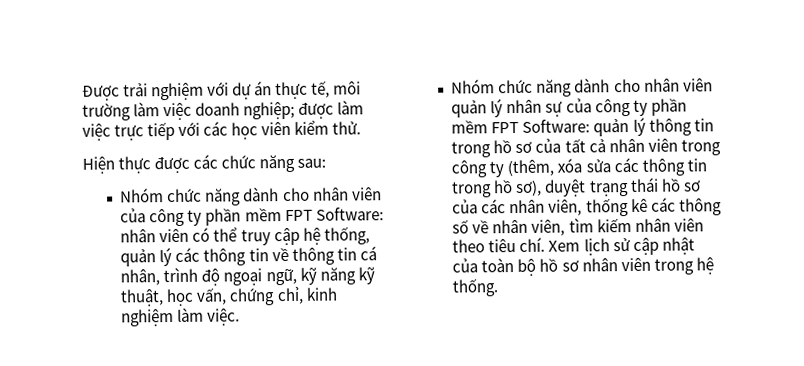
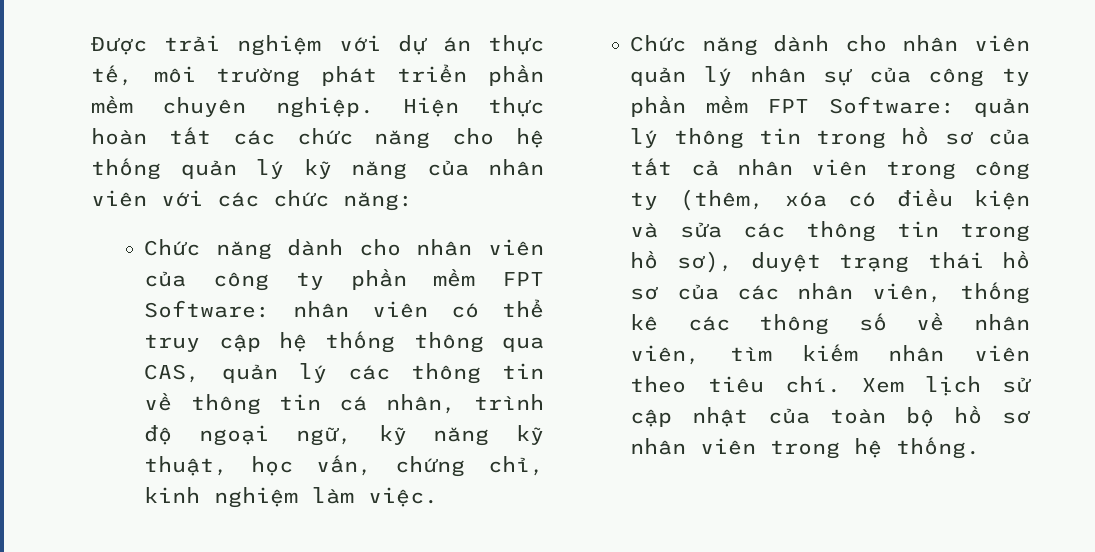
- Được trải nghiệm với dự án thực tế, môi trường làm việc doanh nghiệp; được làm việc trực tiếp với các học viên kiểm thử.
- Hiện thực được các chức năng sau:
- Nhóm chức năng dành cho nhân viên của công ty phần mềm FPT Software: nhân viên có thể truy cập hệ thống, quản lý các thông tin về thông tin cá nhân, trình độ ngoại ngữ, kỹ năng kỹ thuật, học vấn, chứng chỉ, kinh nghiệm làm việc.
+ Được trải nghiệm với dự án thực tế, môi trường phát triển phần mềm chuyên nghiệp. Hiện thực hoàn tất các chức năng cho hệ thống quản lý kỹ năng của nhân viên với các chức năng:
+ Chức năng dành cho nhân viên của công ty phần mềm FPT Software: nhân viên có thể truy cập hệ thống thông qua CAS, quản lý các thông tin về thông tin cá nhân, trình độ ngoại ngữ, kỹ năng kỹ thuật, học vấn, chứng chỉ, kinh nghiệm làm việc.
- Nhóm chức năng dành cho nhân viên quản lý nhân sự của công ty phần mềm FPT Software:
+ Chức năng dành cho nhân viên quản lý nhân sự của công ty phần mềm FPT Software:
- quản lý thông tin trong hồ sơ của tất cả nhân viên trong công ty (thêm, xóa sửa các thông tin trong hồ sơ), duyệt trạng thái hồ sơ của các nhân viên, thống kê các thông số về nhân viên, tìm kiếm nhân viên theo tiêu chí.
+ quản lý thông tin trong hồ sơ của tất cả nhân viên trong công ty (thêm, xóa có điều kiện và sửa các thông tin trong hồ sơ), duyệt trạng thái hồ sơ của các nhân viên, thống kê các thông số về nhân viên, tìm kiếm nhân viên theo tiêu chí.

